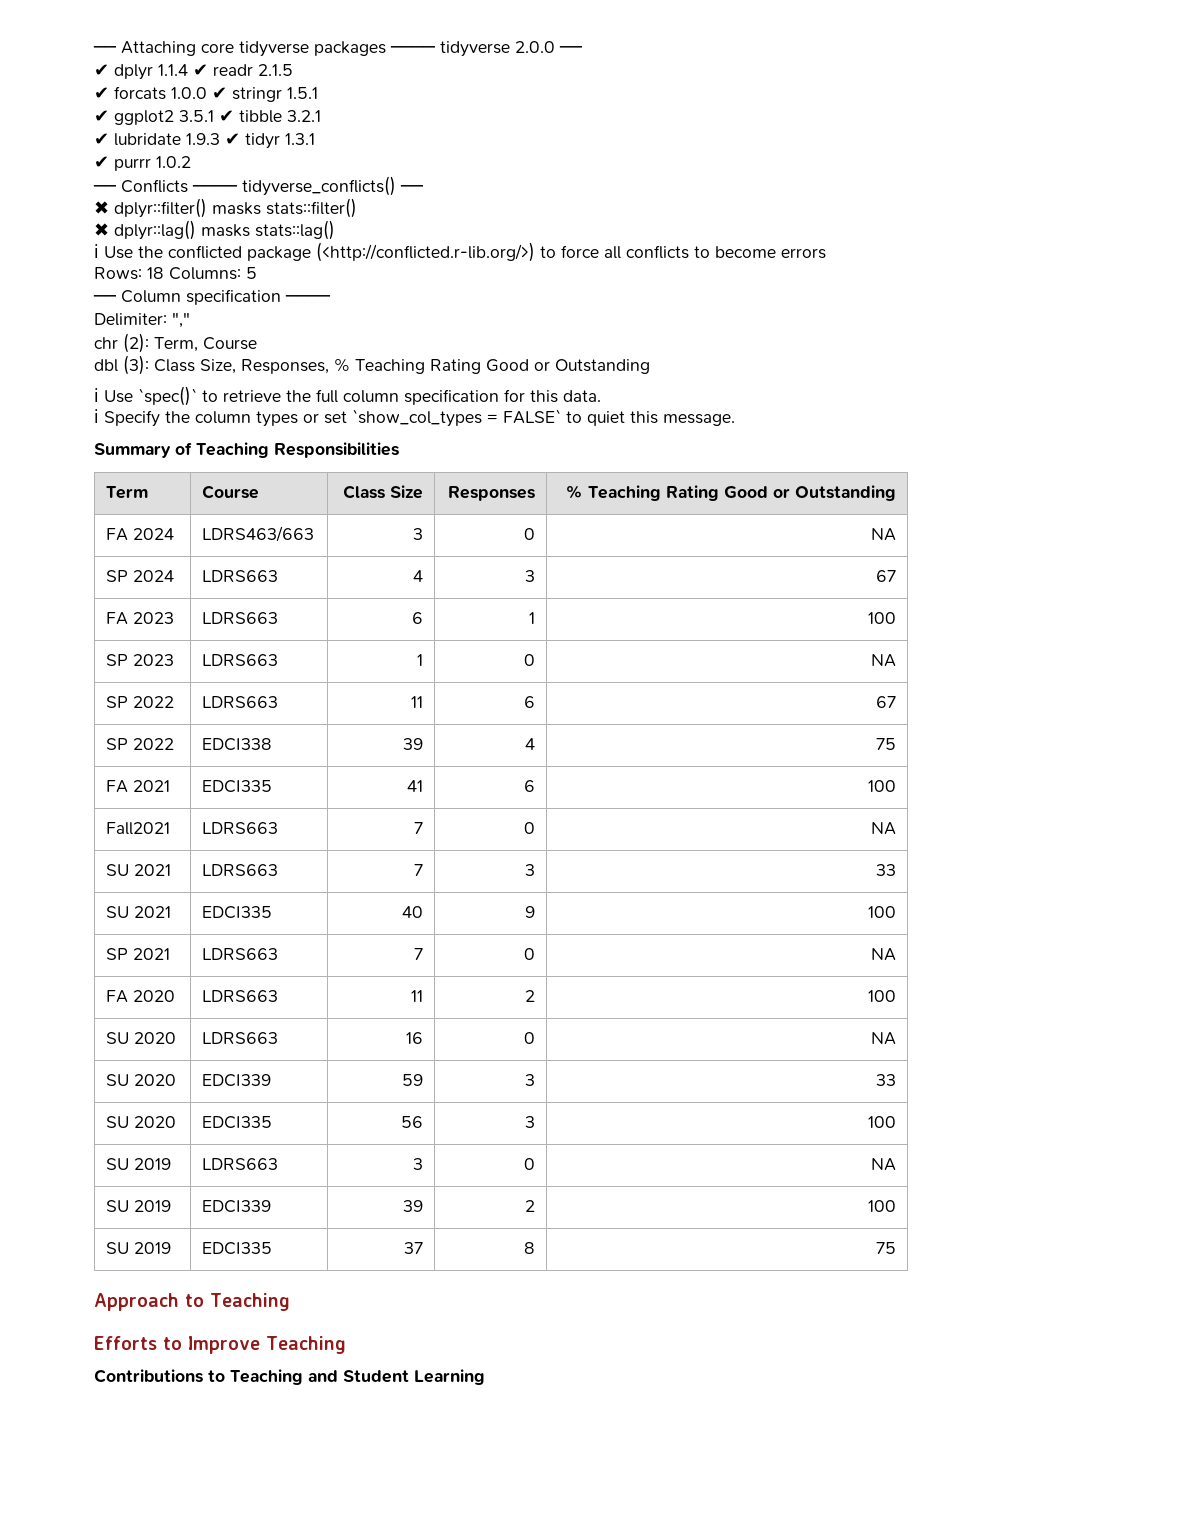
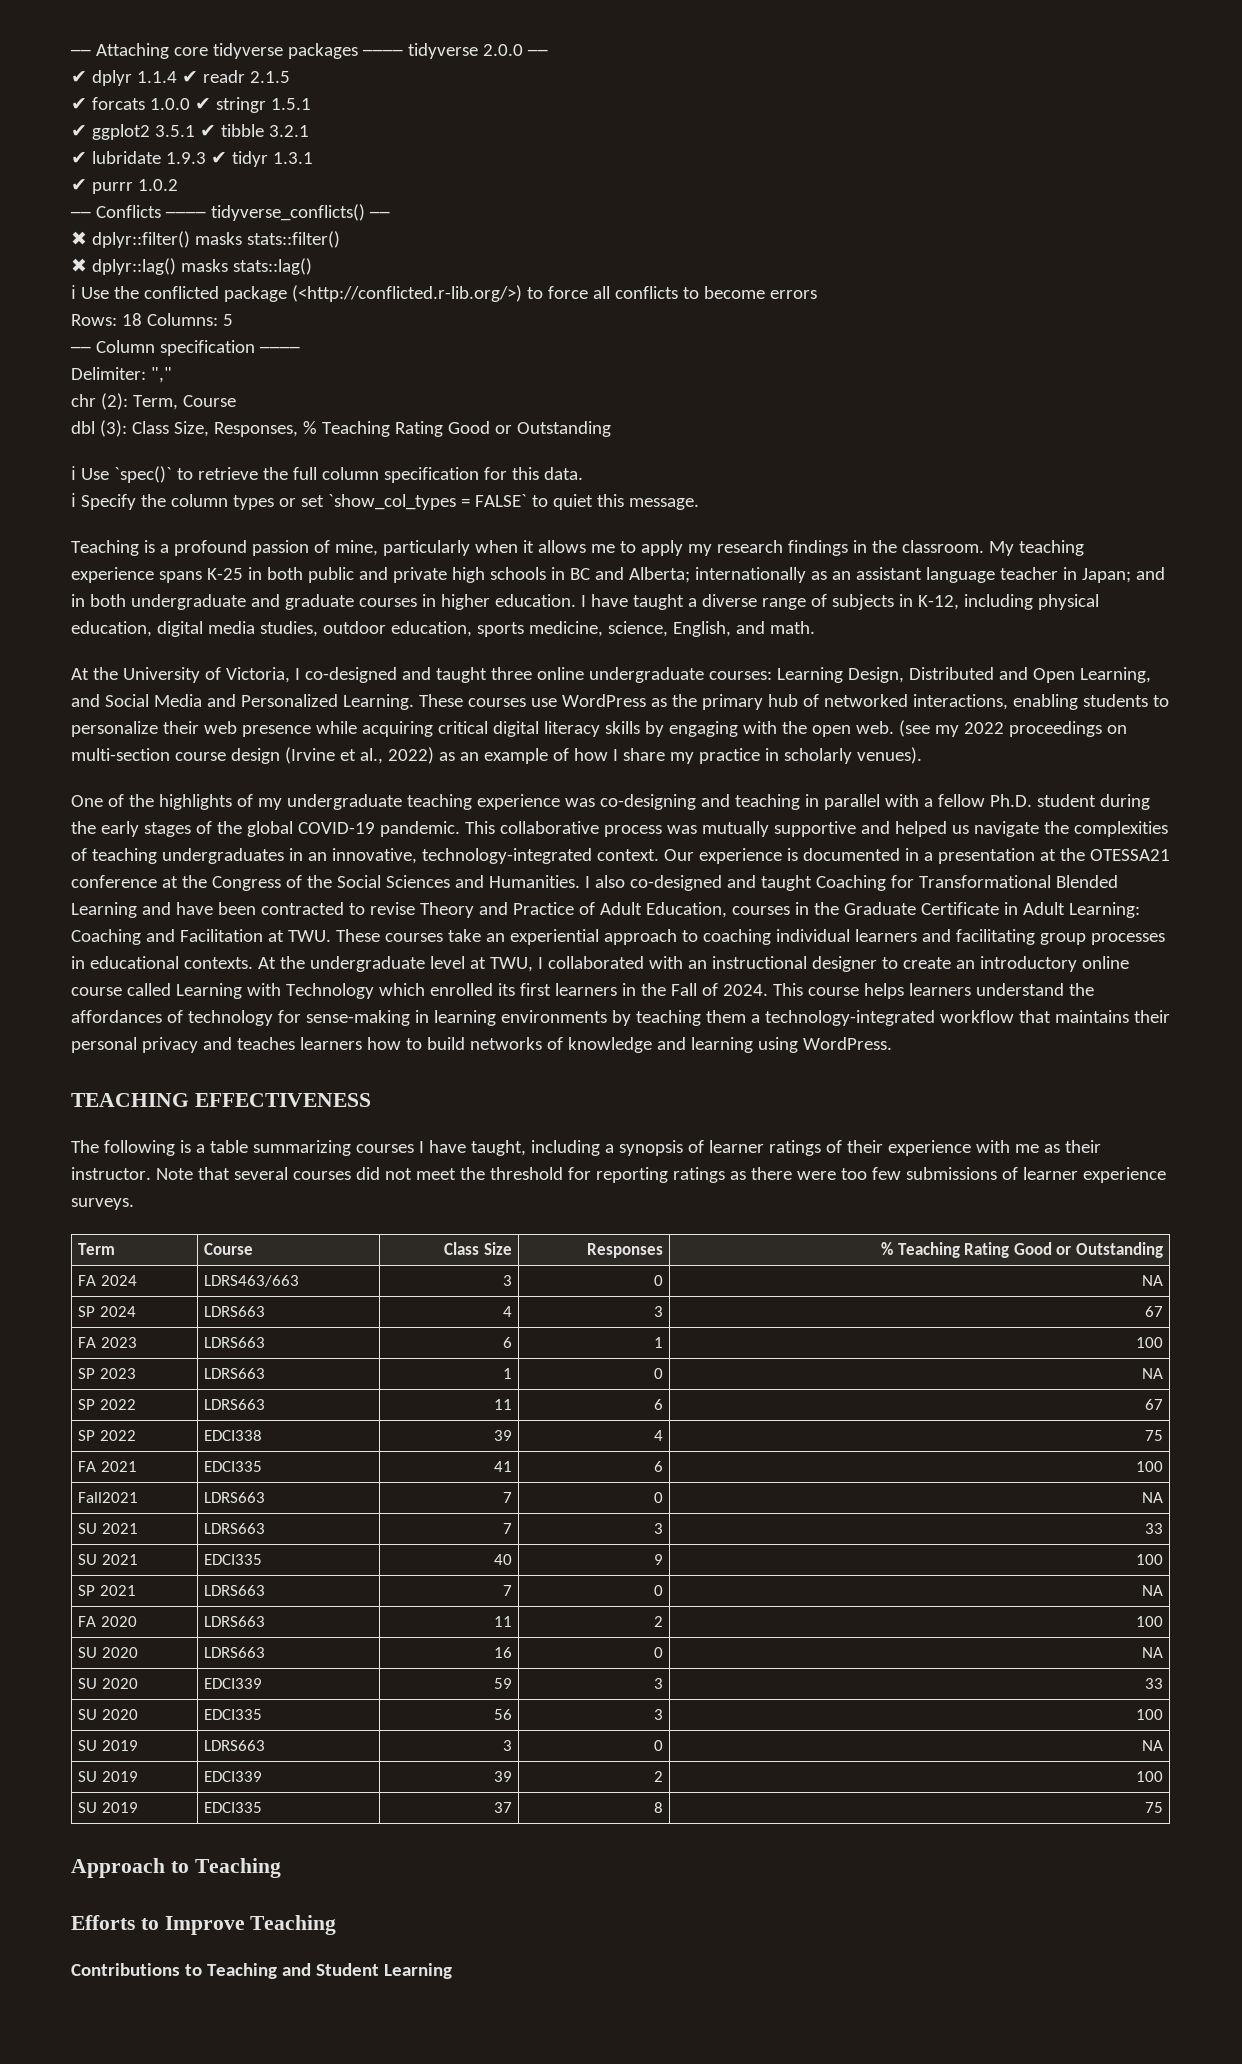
- Summary of Teaching Responsibilities
+ Teaching is a profound passion of mine, particularly when it allows me to apply my research findings in the classroom. My teaching experience spans K-25 in both public and private high schools in BC and Alberta; internationally as an assistant language teacher in Japan; and in both undergraduate and graduate courses in higher education. I have taught a diverse range of subjects in K-12, including physical education, digital media studies, outdoor education, sports medicine, science, English, and math.
+ At the University of Victoria, I co-designed and taught three online undergraduate courses: Learning Design, Distributed and Open Learning, and Social Media and Personalized Learning. These courses use WordPress as the primary hub of networked interactions, enabling students to personalize their web presence while acquiring critical digital literacy skills by engaging with the open web. (see my 2022 proceedings on multi-section course design (Irvine et al., 2022) as an example of how I share my practice in scholarly venues).
+ One of the highlights of my undergraduate teaching experience was co-designing and teaching in parallel with a fellow Ph.D. student during the early stages of the global COVID-19 pandemic. This collaborative process was mutually supportive and helped us navigate the complexities of teaching undergraduates in an innovative, technology-integrated context. Our experience is documented in a presentation at the OTESSA21 conference at the Congress of the Social Sciences and Humanities. I also co-designed and taught Coaching for Transformational Blended Learning and have been contracted to revise Theory and Practice of Adult Education, courses in the Graduate Certificate in Adult Learning: Coaching and Facilitation at TWU. These courses take an experiential approach to coaching individual learners and facilitating group processes in educational contexts. At the undergraduate level at TWU, I collaborated with an instructional designer to create an introductory online course called Learning with Technology which enrolled its first learners in the Fall of 2024. This course helps learners understand the affordances of technology for sense-making in learning environments by teaching them a technology-integrated workflow that maintains their personal privacy and teaches learners how to build networks of knowledge and learning using WordPress.
+ TEACHING EFFECTIVENESS
+ The following is a table summarizing courses I have taught, including a synopsis of learner ratings of their experience with me as their instructor. Note that several courses did not meet the threshold for reporting ratings as there were too few submissions of learner experience surveys.

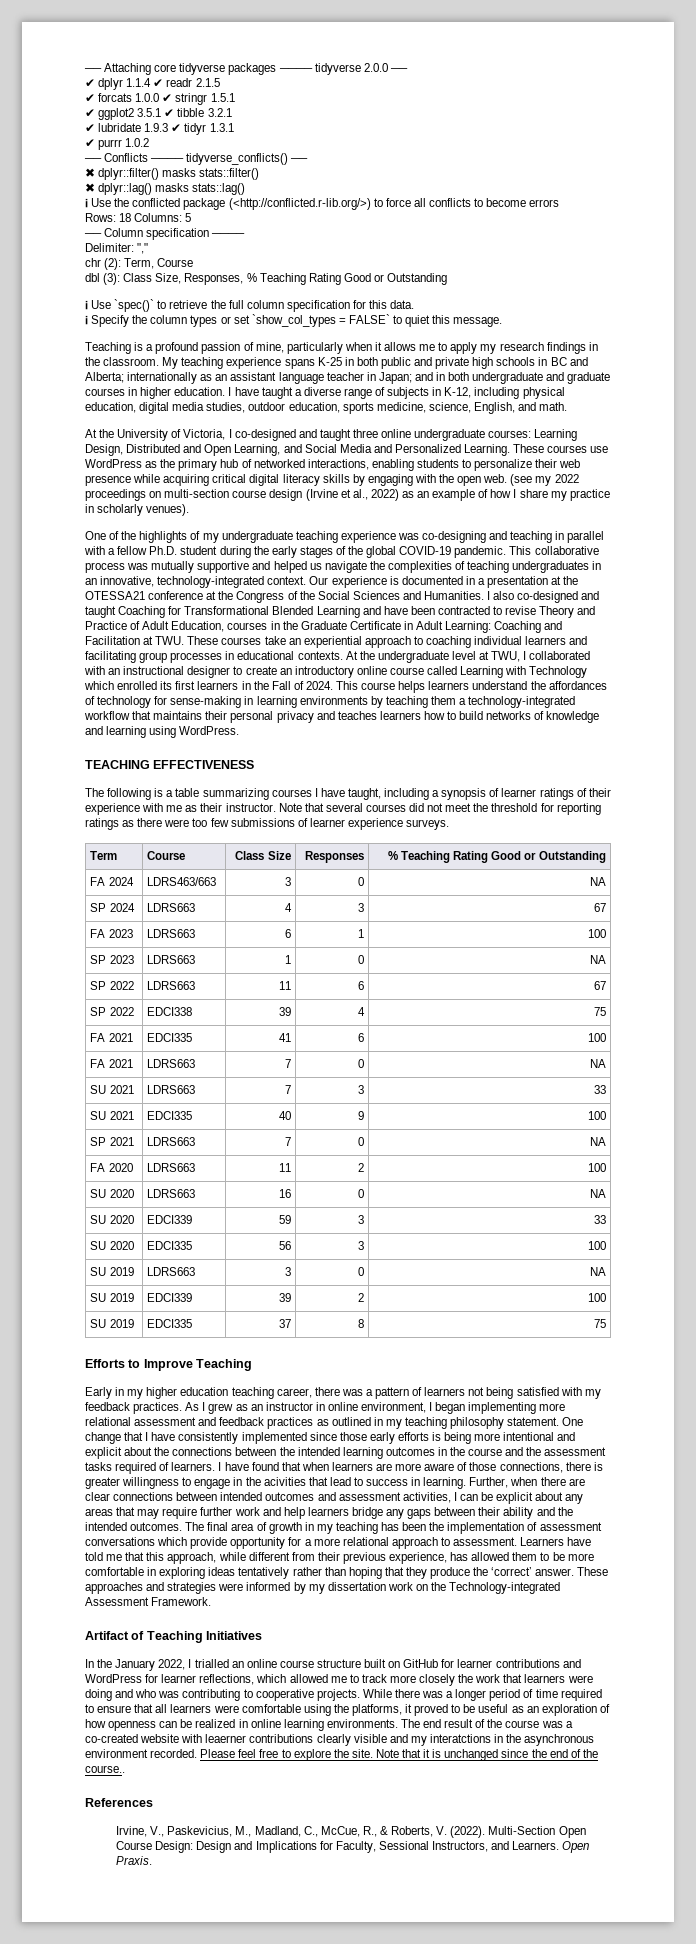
- Fall2021 | LDRS663 | 7 | 0 | NA
+ FA 2021 | LDRS663 | 7 | 0 | NA
- Approach to Teaching
- Contributions to Teaching and Student Learning
+ Early in my higher education teaching career, there was a pattern of learners not being satisfied with my feedback practices. As I grew as an instructor in online environment, I began implementing more relational assessment and feedback practices as outlined in my teaching philosophy statement. One change that I have consistently implemented since those early efforts is being more intentional and explicit about the connections between the intended learning outcomes in the course and the assessment tasks required of learners. I have found that when learners are more aware of those connections, there is greater willingness to engage in the acivities that lead to success in learning. Further, when there are clear connections between intended outcomes and assessment activities, I can be explicit about any areas that may require further work and help learners bridge any gaps between their ability and the intended outcomes. The final area of growth in my teaching has been the implementation of assessment conversations which provide opportunity for a more relational approach to assessment. Learners have told me that this approach, while different from their previous experience, has allowed them to be more comfortable in exploring ideas tentatively rather than hoping that they produce the ‘correct’ answer. These approaches and strategies were informed by my dissertation work on the Technology-integrated Assessment Framework.
+ Artifact of Teaching Initiatives
+ In the January 2022, I trialled an online course structure built on GitHub for learner contributions and WordPress for learner reflections, which allowed me to track more closely the work that learners were doing and who was contributing to cooperative projects. While there was a longer period of time required to ensure that all learners were comfortable using the platforms, it proved to be useful as an exploration of how openness can be realized in online learning environments. The end result of the course was a co-created website with leaerner contributions clearly visible and my interatctions in the asynchronous environment recorded. Please feel free to explore the site. Note that it is unchanged since the end of the course..
+ References
+ Irvine, V., Paskevicius, M., Madland, C., McCue, R., & Roberts, V. (2022). Multi-Section Open Course Design: Design and Implications for Faculty, Sessional Instructors, and Learners. Open Praxis.

